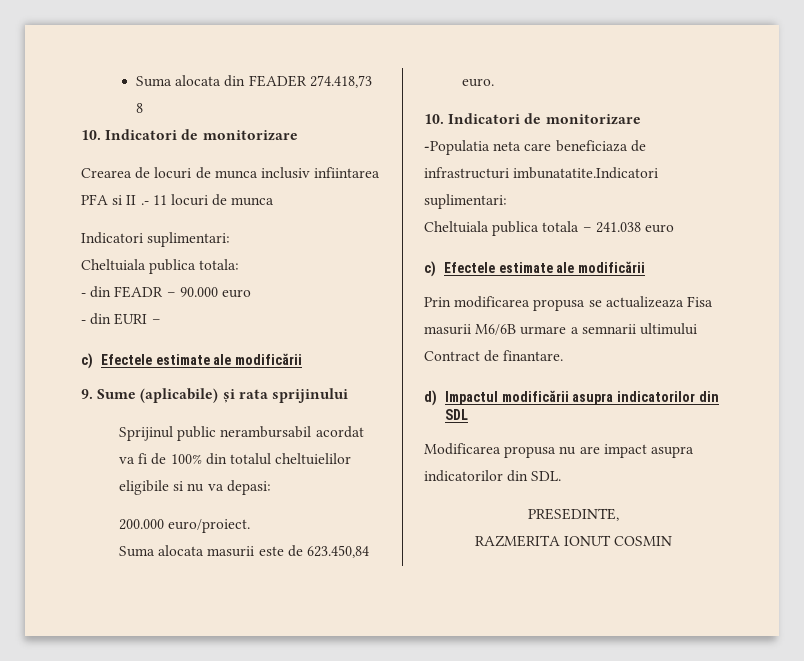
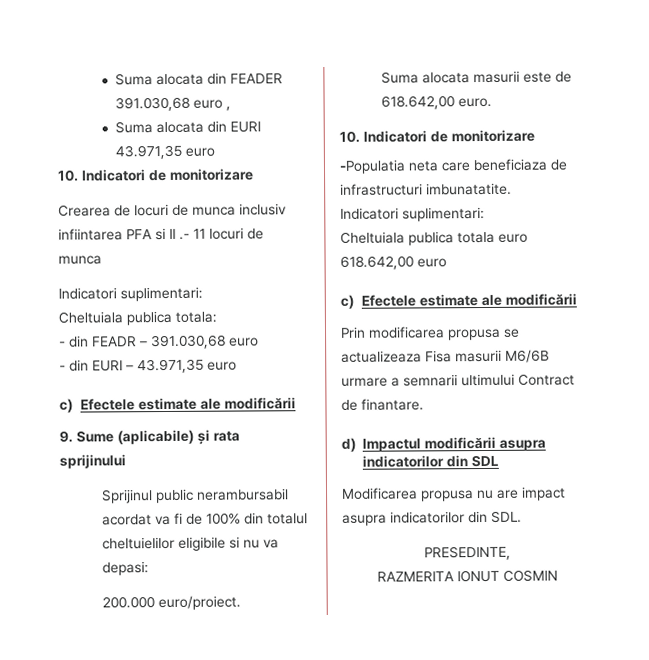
- Suma alocata din FEADER 274.418,73 8
+ Suma alocata din FEADER 391.030,68 euro ,
+ Suma alocata din EURI 43.971,35 euro
- - din FEADR – 90.000 euro
+ - din FEADR – 391.030,68 euro
- - din EURI –
+ - din EURI – 43.971,35 euro
- Suma alocata masurii este de 623.450,84 euro.
+ Suma alocata masurii este de 618.642,00 euro.
- -Populatia neta care beneficiaza de infrastructuri imbunatatite.Indicatori suplimentari:
+ -Populatia neta care beneficiaza de infrastructuri imbunatatite.
+ Indicatori suplimentari:
- Cheltuiala publica totala – 241.038 euro
+ Cheltuiala publica totala euro 618.642,00 euro

